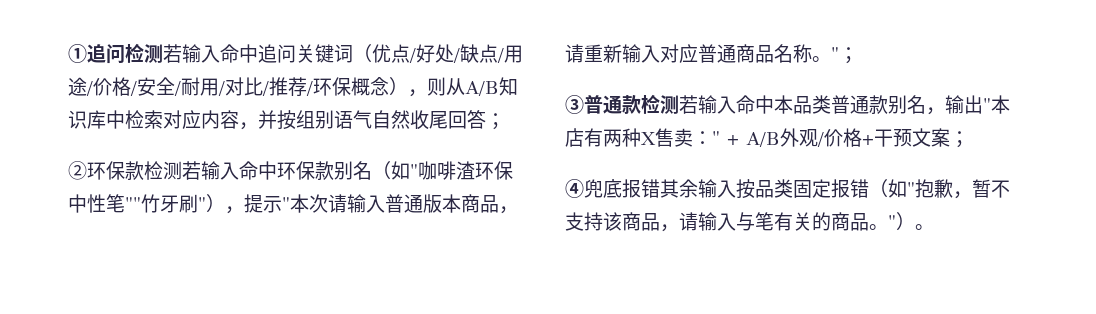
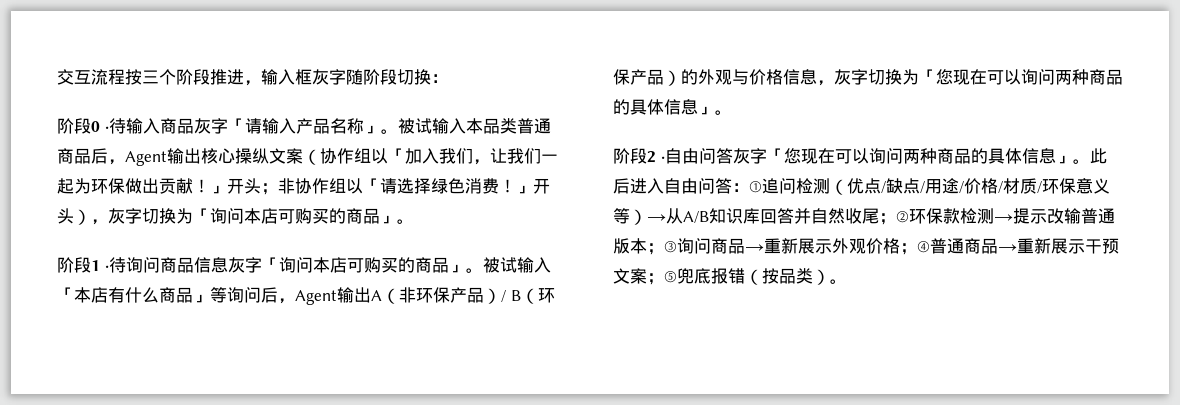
- ①追问检测若输入命中追问关键词（优点/好处/缺点/用途/价格/安全/耐用/对比/推荐/环保概念），则从A/B知识库中检索对应内容，并按组别语气自然收尾回答；
- ②环保款检测若输入命中环保款别名（如"咖啡渣环保中性笔""竹牙刷"），提示"本次请输入普通版本商品，请重新输入对应普通商品名称。"；
- ③普通款检测若输入命中本品类普通款别名，输出"本店有两种X售卖：" + A/B外观/价格+干预文案；
- ④兜底报错其余输入按品类固定报错（如"抱歉，暂不支持该商品，请输入与笔有关的商品。"）。
+ 交互流程按三个阶段推进，输入框灰字随阶段切换：
+ 阶段0 ·待输入商品灰字「请输入产品名称」。被试输入本品类普通商品后，Agent输出核心操纵文案（协作组以「加入我们，让我们一起为环保做出贡献！」开头；非协作组以「请选择绿色消费！」开头），灰字切换为「询问本店可购买的商品」。
+ 阶段1 ·待询问商品信息灰字「询问本店可购买的商品」。被试输入「本店有什么商品」等询问后，Agent输出A（非环保产品）/ B（环保产品）的外观与价格信息，灰字切换为「您现在可以询问两种商品的具体信息」。
+ 阶段2 ·自由问答灰字「您现在可以询问两种商品的具体信息」。此后进入自由问答：①追问检测（优点/缺点/用途/价格/材质/环保意义等）→从A/B知识库回答并自然收尾；②环保款检测→提示改输普通版本；③询问商品→重新展示外观价格；④普通商品→重新展示干预文案；⑤兜底报错（按品类）。

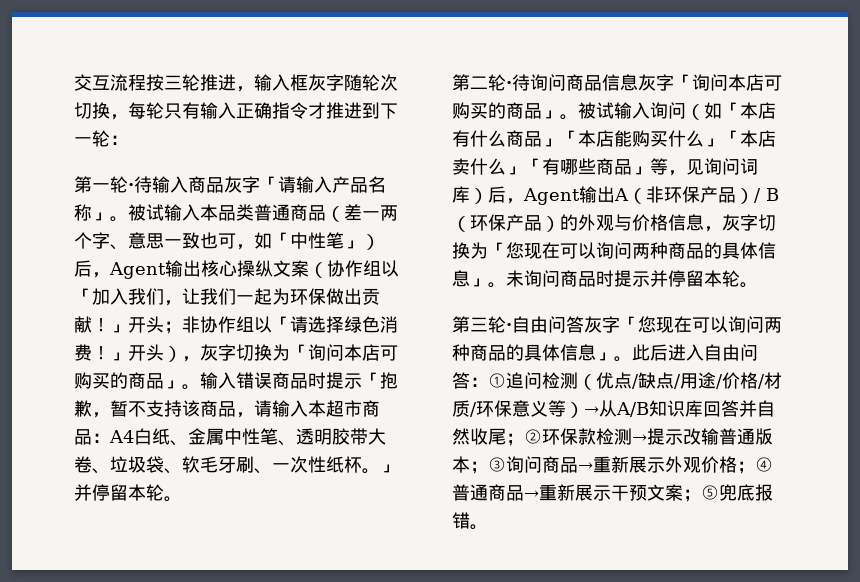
- 交互流程按三个阶段推进，输入框灰字随阶段切换：
+ 交互流程按三轮推进，输入框灰字随轮次切换，每轮只有输入正确指令才推进到下一轮：
- 阶段0 ·待输入商品灰字「请输入产品名称」。
+ 第一轮·待输入商品灰字「请输入产品名称」。
- 被试输入本品类普通商品后，Agent输出核心操纵文案（协作组以「加入我们，让我们一起为环保做出贡献！」开头；非协作组以「请选择绿色消费！」开头），灰字切换为「询问本店可购买的商品」。
- 阶段1 ·待询问商品信息灰字「询问本店可购买的商品」。
+ 被试输入本品类普通商品（差一两个字、意思一致也可，如「中性笔」）后，Agent输出核心操纵文案（协作组以「加入我们，让我们一起为环保做出贡献！」开头；非协作组以「请选择绿色消费！」开头），灰字切换为「询问本店可购买的商品」。输入错误商品时提示「抱歉，暂不支持该商品，请输入本超市商品：A4白纸、金属中性笔、透明胶带大卷、垃圾袋、软毛牙刷、一次性纸杯。」并停留本轮。
+ 第二轮·待询问商品信息灰字「询问本店可购买的商品」。
- 被试输入「本店有什么商品」等询问后，Agent输出A（非环保产品）/ B（环保产品）的外观与价格信息，灰字切换为「您现在可以询问两种商品的具体信息」。
- 阶段2 ·自由问答灰字「您现在可以询问两种商品的具体信息」。
+ 被试输入询问（如「本店有什么商品」「本店能购买什么」「本店卖什么」「有哪些商品」等，见询问词库）后，Agent输出A（非环保产品）/ B（环保产品）的外观与价格信息，灰字切换为「您现在可以询问两种商品的具体信息」。未询问商品时提示并停留本轮。
+ 第三轮·自由问答灰字「您现在可以询问两种商品的具体信息」。
- 此后进入自由问答：①追问检测（优点/缺点/用途/价格/材质/环保意义等）→从A/B知识库回答并自然收尾；②环保款检测→提示改输普通版本；③询问商品→重新展示外观价格；④普通商品→重新展示干预文案；⑤兜底报错（按品类）。
+ 此后进入自由问答：①追问检测（优点/缺点/用途/价格/材质/环保意义等）→从A/B知识库回答并自然收尾；②环保款检测→提示改输普通版本；③询问商品→重新展示外观价格；④普通商品→重新展示干预文案；⑤兜底报错。

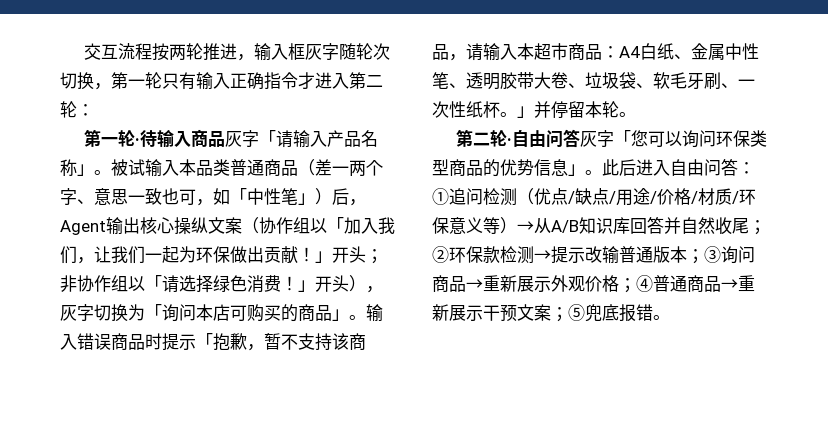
- 交互流程按三轮推进，输入框灰字随轮次切换，每轮只有输入正确指令才推进到下一轮：
+ 交互流程按两轮推进，输入框灰字随轮次切换，第一轮只有输入正确指令才进入第二轮：
- 第二轮·待询问商品信息灰字「询问本店可购买的商品」。被试输入询问（如「本店有什么商品」「本店能购买什么」「本店卖什么」「有哪些商品」等，见询问词库）后，Agent输出A（非环保产品）/ B（环保产品）的外观与价格信息，灰字切换为「您现在可以询问两种商品的具体信息」。未询问商品时提示并停留本轮。
- 第三轮·自由问答灰字「您现在可以询问两种商品的具体信息」。
+ 第二轮·自由问答灰字「您可以询问环保类型商品的优势信息」。

